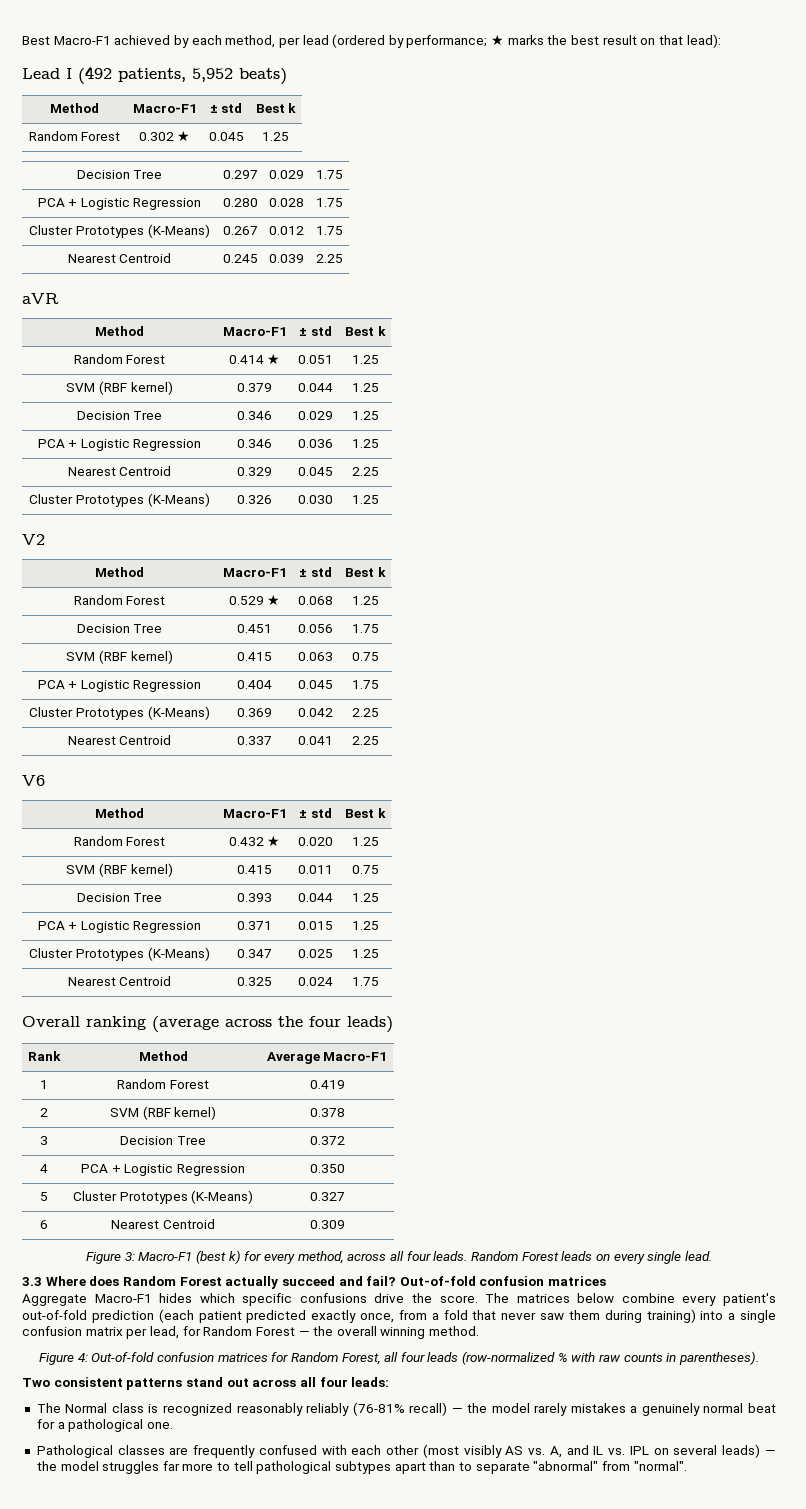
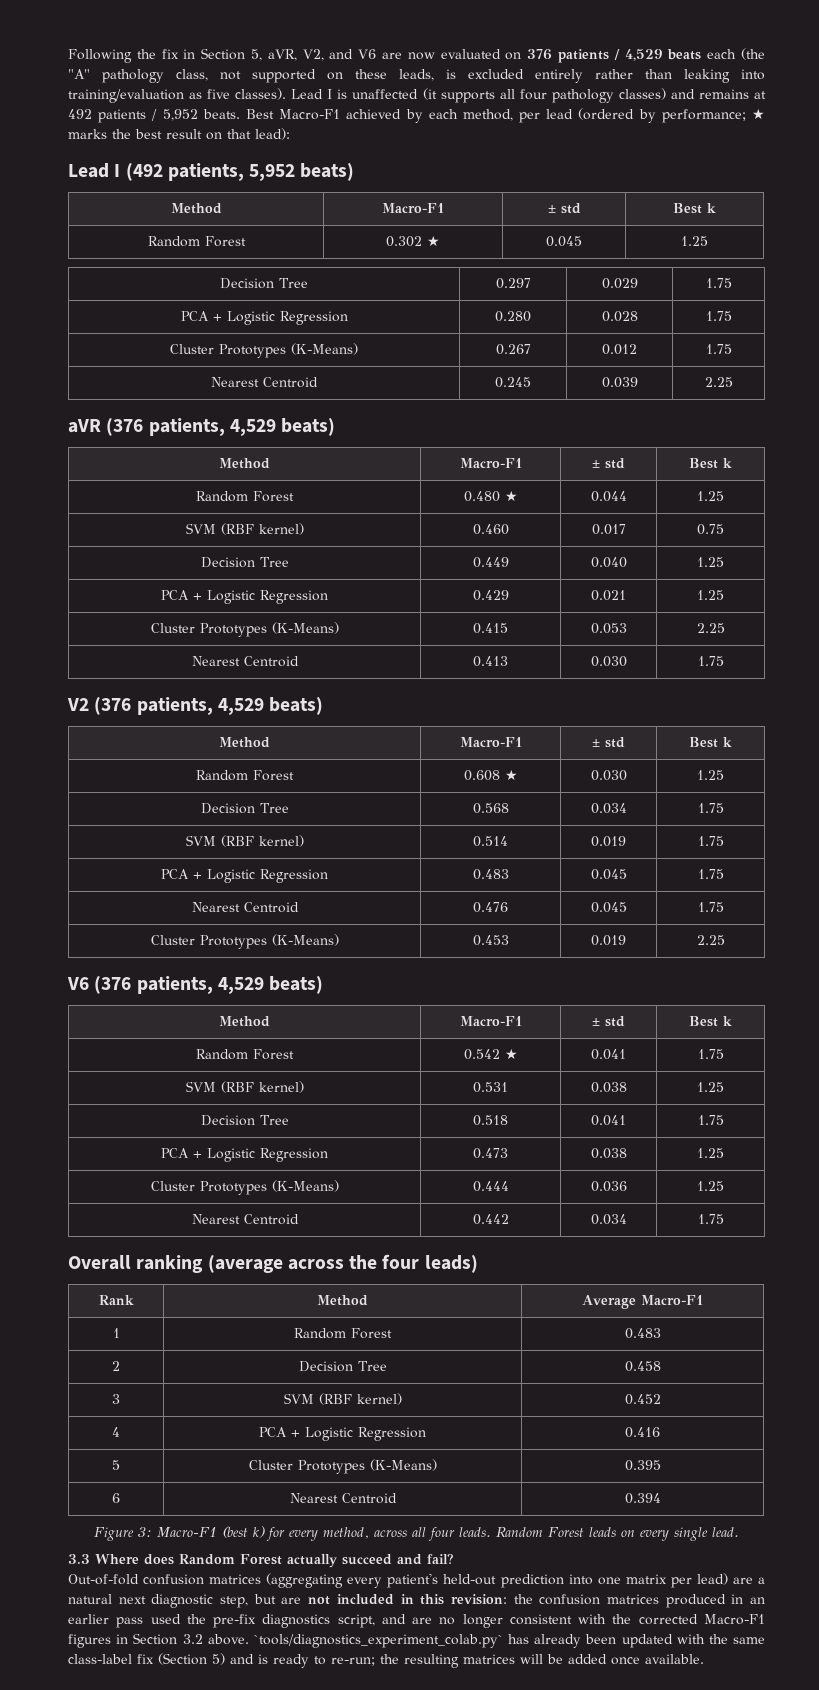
+ Following the fix in Section 5, aVR, V2, and V6 are now evaluated on 376 patients / 4,529 beats each (the "A" pathology class, not supported on these leads, is excluded entirely rather than leaking into training/evaluation as five classes). Lead I is unaffected (it supports all four pathology classes) and remains at 492 patients / 5,952 beats.
- aVR
+ aVR (376 patients, 4,529 beats)
  Method | Macro-F1 | ± std | Best k
- Random Forest | 0.414 ★ | 0.051 | 1.25
- SVM (RBF kernel) | 0.379 | 0.044 | 1.25
- Decision Tree | 0.346 | 0.029 | 1.25
- PCA + Logistic Regression | 0.346 | 0.036 | 1.25
- Nearest Centroid | 0.329 | 0.045 | 2.25
- Cluster Prototypes (K-Means) | 0.326 | 0.030 | 1.25
+ Random Forest | 0.480 ★ | 0.044 | 1.25
+ SVM (RBF kernel) | 0.460 | 0.017 | 0.75
+ Decision Tree | 0.449 | 0.040 | 1.25
+ PCA + Logistic Regression | 0.429 | 0.021 | 1.25
+ Cluster Prototypes (K-Means) | 0.415 | 0.053 | 2.25
+ Nearest Centroid | 0.413 | 0.030 | 1.75
- V2
+ V2 (376 patients, 4,529 beats)
  Method | Macro-F1 | ± std | Best k
- Random Forest | 0.529 ★ | 0.068 | 1.25
- Decision Tree | 0.451 | 0.056 | 1.75
- SVM (RBF kernel) | 0.415 | 0.063 | 0.75
- PCA + Logistic Regression | 0.404 | 0.045 | 1.75
+ Random Forest | 0.608 ★ | 0.030 | 1.25
+ Decision Tree | 0.568 | 0.034 | 1.75
+ SVM (RBF kernel) | 0.514 | 0.019 | 1.75
+ PCA + Logistic Regression | 0.483 | 0.045 | 1.75
+ Nearest Centroid | 0.476 | 0.045 | 1.75
- Cluster Prototypes (K-Means) | 0.369 | 0.042 | 2.25
- Nearest Centroid | 0.337 | 0.041 | 2.25
- V6
+ Cluster Prototypes (K-Means) | 0.453 | 0.019 | 2.25
+ V6 (376 patients, 4,529 beats)
  Method | Macro-F1 | ± std | Best k
- Random Forest | 0.432 ★ | 0.020 | 1.25
- SVM (RBF kernel) | 0.415 | 0.011 | 0.75
- Decision Tree | 0.393 | 0.044 | 1.25
- PCA + Logistic Regression | 0.371 | 0.015 | 1.25
- Cluster Prototypes (K-Means) | 0.347 | 0.025 | 1.25
- Nearest Centroid | 0.325 | 0.024 | 1.75
+ Random Forest | 0.542 ★ | 0.041 | 1.75
+ SVM (RBF kernel) | 0.531 | 0.038 | 1.25
+ Decision Tree | 0.518 | 0.041 | 1.75
+ PCA + Logistic Regression | 0.473 | 0.038 | 1.25
+ Cluster Prototypes (K-Means) | 0.444 | 0.036 | 1.25
+ Nearest Centroid | 0.442 | 0.034 | 1.75
- 1 | Random Forest | 0.419
+ 1 | Random Forest | 0.483
- 2 | SVM (RBF kernel) | 0.378
- 3 | Decision Tree | 0.372
+ 2 | Decision Tree | 0.458
+ 3 | SVM (RBF kernel) | 0.452
- 4 | PCA + Logistic Regression | 0.350
+ 4 | PCA + Logistic Regression | 0.416
- 5 | Cluster Prototypes (K-Means) | 0.327
+ 5 | Cluster Prototypes (K-Means) | 0.395
- 6 | Nearest Centroid | 0.309
+ 6 | Nearest Centroid | 0.394
- 3.3 Where does Random Forest actually succeed and fail? Out-of-fold confusion matrices
- Aggregate Macro-F1 hides which specific confusions drive the score. The matrices below combine every patient's out-of-fold prediction (each patient predicted exactly once, from a fold that never saw them during training) into a single confusion matrix per lead, for Random Forest — the overall winning method.
- Figure 4: Out-of-fold confusion matrices for Random Forest, all four leads (row-normalized % with raw counts in parentheses).
- Two consistent patterns stand out across all four leads:
- The Normal class is recognized reasonably reliably (76-81% recall) — the model rarely mistakes a genuinely normal beat for a pathological one.
- Pathological classes are frequently confused with each other (most visibly AS vs. A, and IL vs. IPL on several leads) — the model struggles far more to tell pathological subtypes apart than to separate "abnormal" from "normal".
+ 3.3 Where does Random Forest actually succeed and fail?
+ Out-of-fold confusion matrices (aggregating every patient's held-out prediction into one matrix per lead) are a natural next diagnostic step, but are not included in this revision: the confusion matrices produced in an earlier pass used the pre-fix diagnostics script, and are no longer consistent with the corrected Macro-F1 figures in Section 3.2 above. `tools/diagnostics_experiment_colab.py` has already been updated with the same class-label fix (Section 5) and is ready to re-run; the resulting matrices will be added once available.

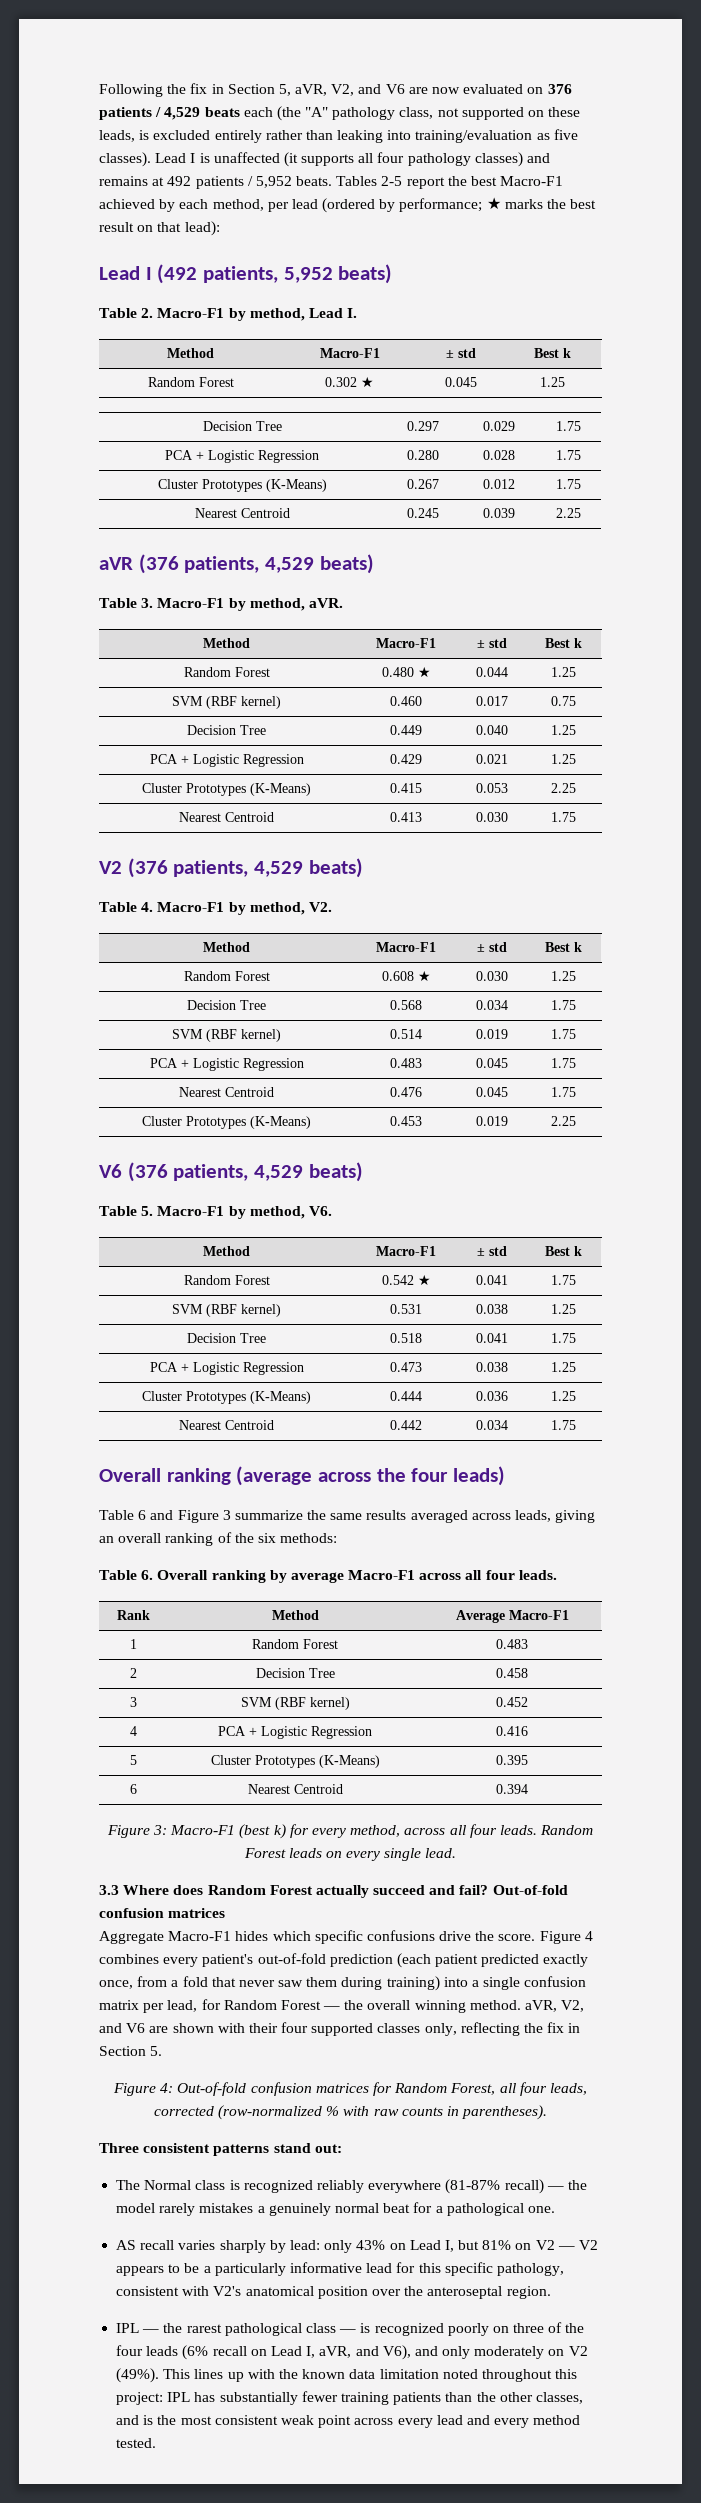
- Best Macro-F1 achieved by each method, per lead (ordered by performance; ★ marks the best result on that lead):
+ Tables 2-5 report the best Macro-F1 achieved by each method, per lead (ordered by performance; ★ marks the best result on that lead):
+ Table 2. Macro-F1 by method, Lead I.
+ Table 3. Macro-F1 by method, aVR.
+ Table 4. Macro-F1 by method, V2.
+ Table 5. Macro-F1 by method, V6.
+ Table 6 and Figure 3 summarize the same results averaged across leads, giving an overall ranking of the six methods:
+ Table 6. Overall ranking by average Macro-F1 across all four leads.
- 3.3 Where does Random Forest actually succeed and fail?
- Out-of-fold confusion matrices (aggregating every patient's held-out prediction into one matrix per lead) are a natural next diagnostic step, but are not included in this revision: the confusion matrices produced in an earlier pass used the pre-fix diagnostics script, and are no longer consistent with the corrected Macro-F1 figures in Section 3.2 above. `tools/diagnostics_experiment_colab.py` has already been updated with the same class-label fix (Section 5) and is ready to re-run; the resulting matrices will be added once available.
+ 3.3 Where does Random Forest actually succeed and fail? Out-of-fold confusion matrices
+ Aggregate Macro-F1 hides which specific confusions drive the score. Figure 4 combines every patient's out-of-fold prediction (each patient predicted exactly once, from a fold that never saw them during training) into a single confusion matrix per lead, for Random Forest — the overall winning method. aVR, V2, and V6 are shown with their four supported classes only, reflecting the fix in Section 5.
+ Figure 4: Out-of-fold confusion matrices for Random Forest, all four leads, corrected (row-normalized % with raw counts in parentheses).
+ Three consistent patterns stand out:
+ The Normal class is recognized reliably everywhere (81-87% recall) — the model rarely mistakes a genuinely normal beat for a pathological one.
+ AS recall varies sharply by lead: only 43% on Lead I, but 81% on V2 — V2 appears to be a particularly informative lead for this specific pathology, consistent with V2's anatomical position over the anteroseptal region.
+ IPL — the rarest pathological class — is recognized poorly on three of the four leads (6% recall on Lead I, aVR, and V6), and only moderately on V2 (49%). This lines up with the known data limitation noted throughout this project: IPL has substantially fewer training patients than the other classes, and is the most consistent weak point across every lead and every method tested.

